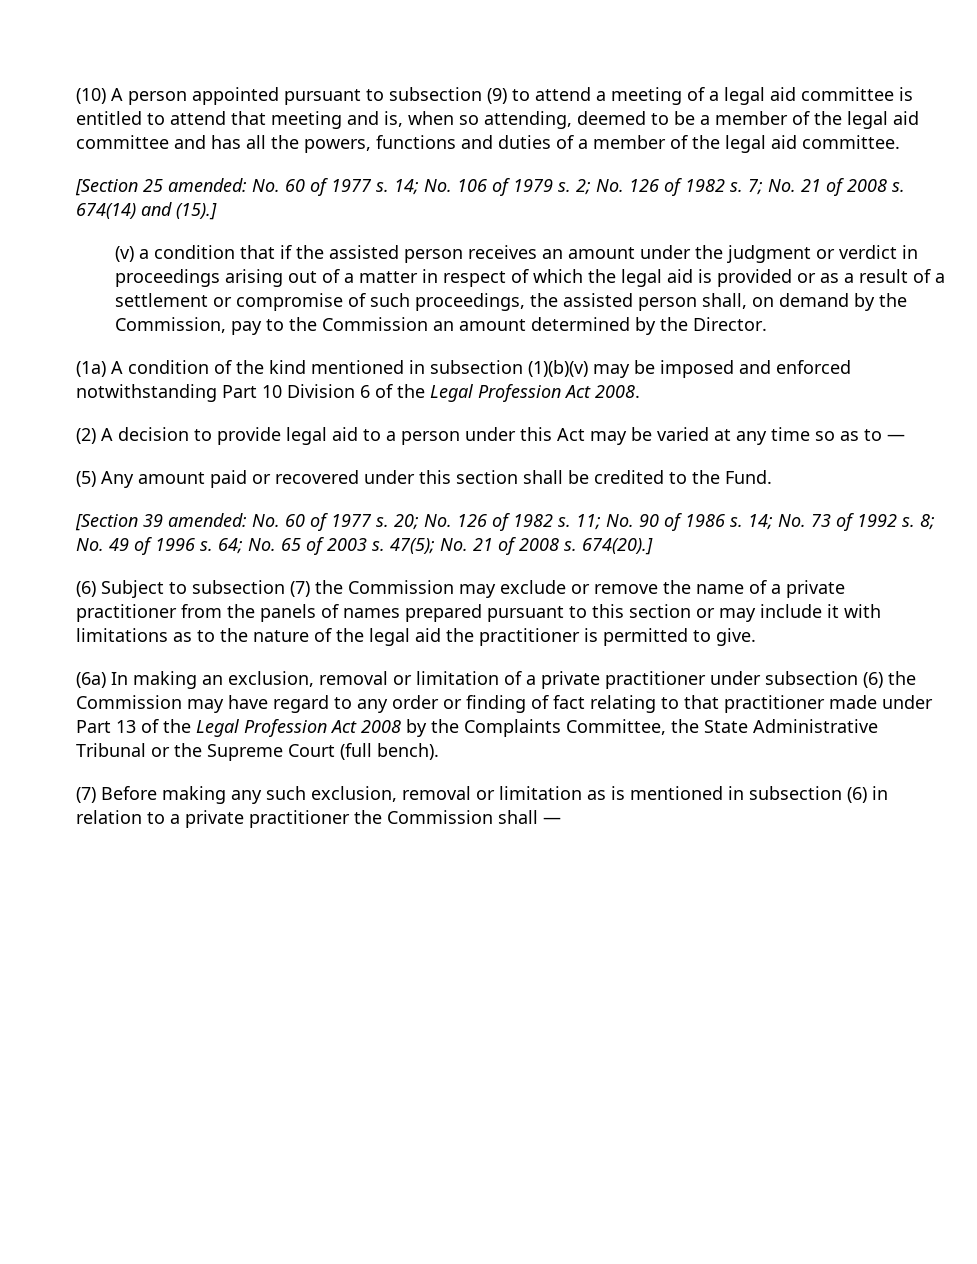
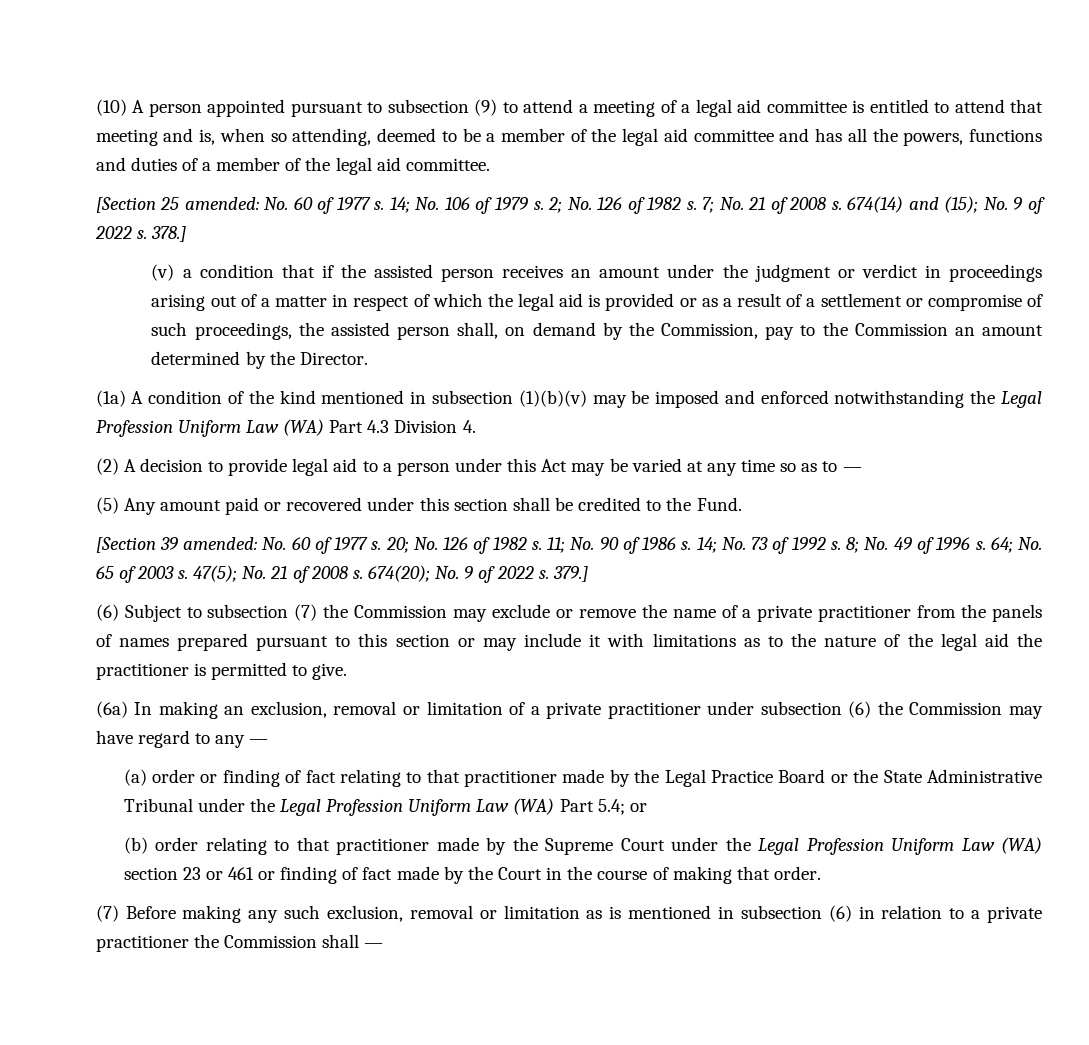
- 674(14) and (15).]
+ 674(14) and (15); No. 9 of 2022 s. 378.]
- (1a) A condition of the kind mentioned in subsection (1)(b)(v) may be imposed and enforced notwithstanding Part 10 Division 6 of the Legal Profession Act 2008.
+ (1a) A condition of the kind mentioned in subsection (1)(b)(v) may be imposed and enforced notwithstanding the Legal Profession Uniform Law (WA) Part 4.3 Division 4.
- 674(20).]
+ 674(20); No. 9 of 2022 s. 379.]
- (6a) In making an exclusion, removal or limitation of a private practitioner under subsection (6) the Commission may have regard to any order or finding of fact relating to that practitioner made under Part 13 of the Legal Profession Act 2008 by the Complaints Committee, the State Administrative Tribunal or the Supreme Court (full bench).
+ (6a) In making an exclusion, removal or limitation of a private practitioner under subsection (6) the Commission may have regard to any —
+ (a) order or finding of fact relating to that practitioner made by the Legal Practice Board or the State Administrative Tribunal under the Legal Profession Uniform Law (WA) Part 5.4; or
+ (b) order relating to that practitioner made by the Supreme Court under the Legal Profession Uniform Law (WA) section 23 or 461 or finding of fact made by the Court in the course of making that order.

